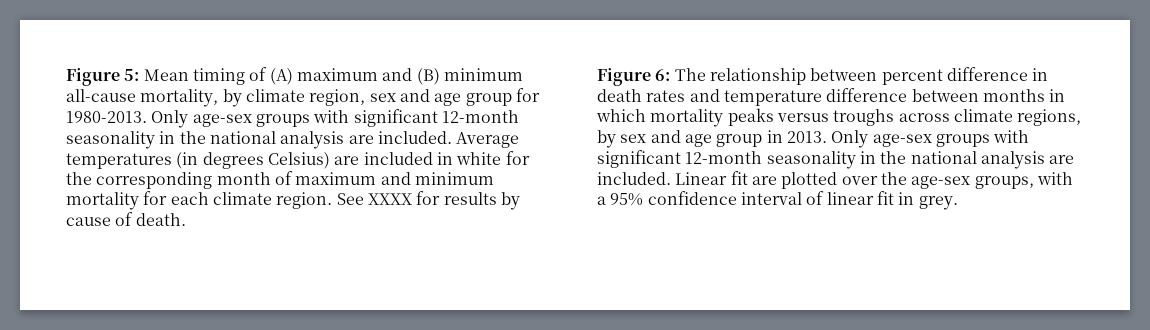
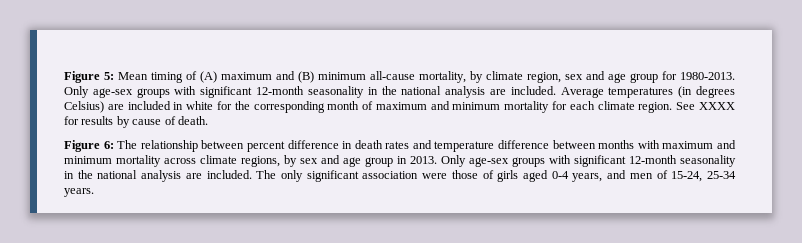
- Figure 6: The relationship between percent difference in death rates and temperature difference between months in which mortality peaks versus troughs across climate regions, by sex and age group in 2013.
+ Figure 6: The relationship between percent difference in death rates and temperature difference between months with maximum and minimum mortality across climate regions, by sex and age group in 2013.
- Linear fit are plotted over the age-sex groups, with a 95% confidence interval of linear fit in grey.
+ The only significant association were those of girls aged 0-4 years, and men of 15-24, 25-34 years.

